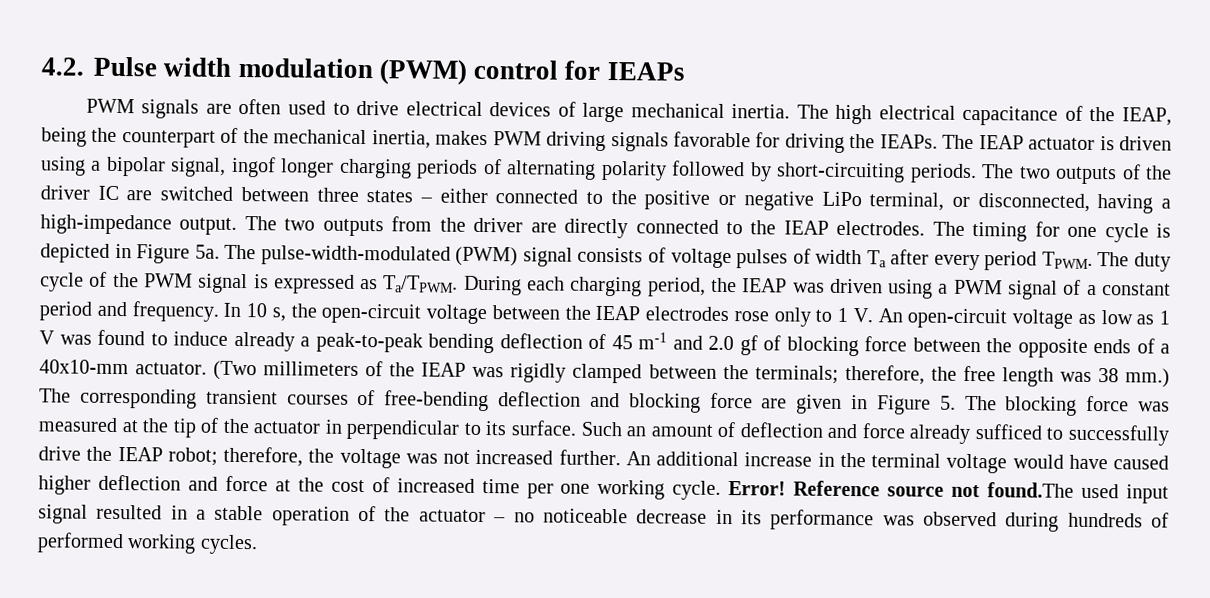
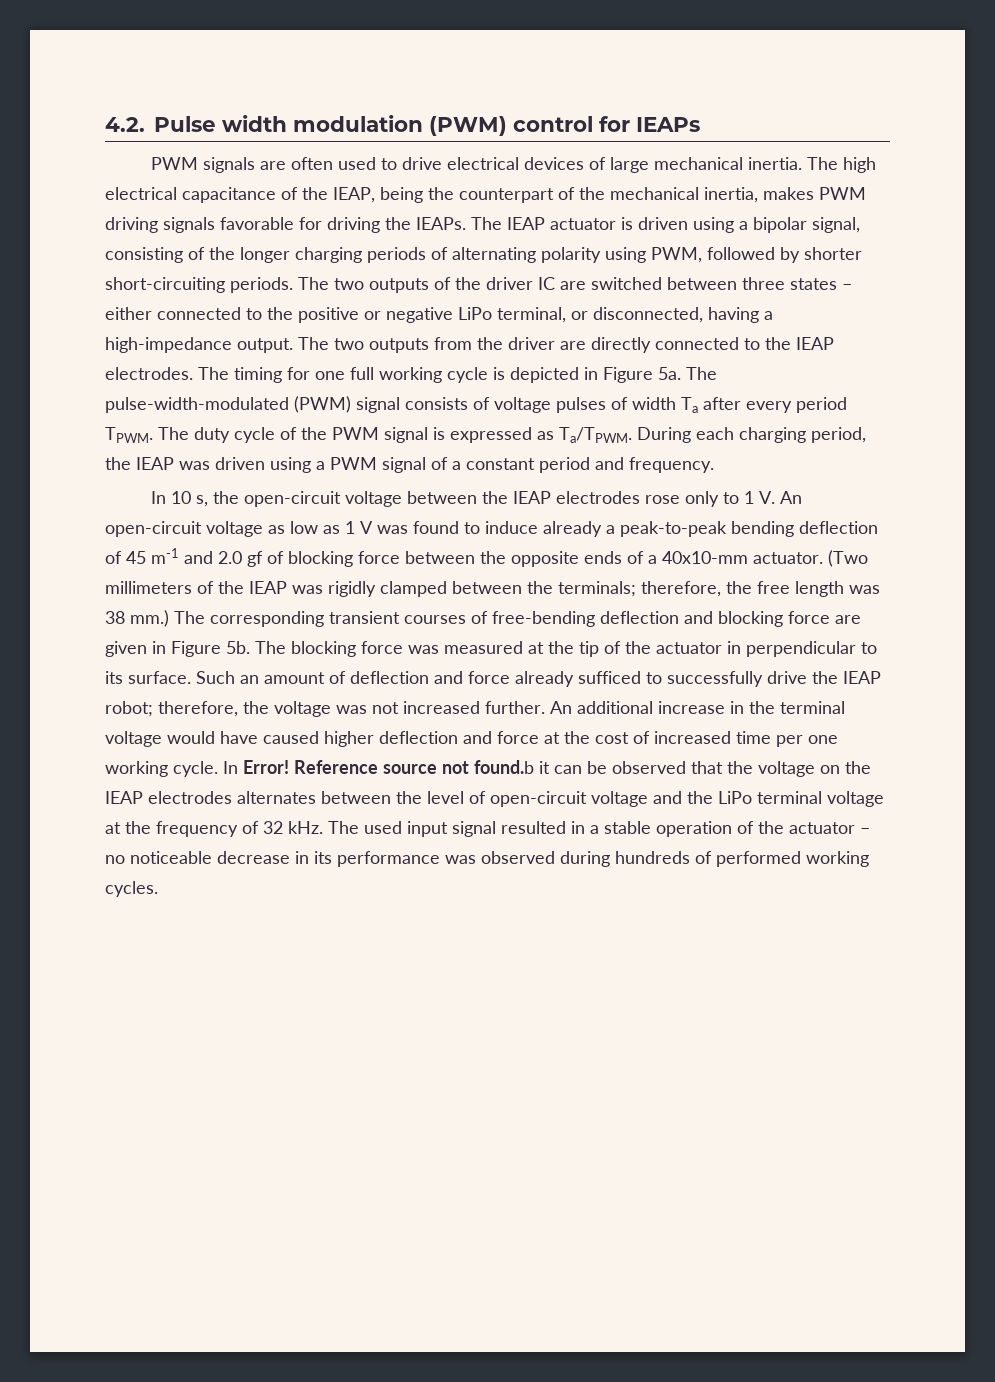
- The IEAP actuator is driven using a bipolar signal, ingof longer charging periods of alternating polarity followed by short-circuiting periods.
+ The IEAP actuator is driven using a bipolar signal, consisting of the longer charging periods of alternating polarity using PWM, followed by shorter short-circuiting periods.
- The timing for one cycle is depicted in Figure 5a.
+ The timing for one full working cycle is depicted in Figure 5a.
- During each charging period, the IEAP was driven using a PWM signal of a constant period and frequency. In 10 s, the open-circuit voltage between the IEAP electrodes rose only to 1 V. An open-circuit voltage as low as 1 V was found to induce already a peak-to-peak bending deflection of 45 m-1 and 2.0 gf of blocking force between the opposite ends of a 40x10-mm actuator.
+ During each charging period, the IEAP was driven using a PWM signal of a constant period and frequency.
+ In 10 s, the open-circuit voltage between the IEAP electrodes rose only to 1 V. An open-circuit voltage as low as 1 V was found to induce already a peak-to-peak bending deflection of 45 m-1 and 2.0 gf of blocking force between the opposite ends of a 40x10-mm actuator.
- The corresponding transient courses of free-bending deflection and blocking force are given in Figure 5. The blocking force was measured at the tip of the actuator in perpendicular to its surface.
+ The corresponding transient courses of free-bending deflection and blocking force are given in Figure 5b. The blocking force was measured at the tip of the actuator in perpendicular to its surface.
- Error!
+ In Error!
- Reference source not found.The used input signal resulted in a stable operation of the actuator – no noticeable decrease in its performance was observed during hundreds of performed working cycles.
+ Reference source not found.b it can be observed that the voltage on the IEAP electrodes alternates between the level of open-circuit voltage and the LiPo terminal voltage at the frequency of 32 kHz. The used input signal resulted in a stable operation of the actuator – no noticeable decrease in its performance was observed during hundreds of performed working cycles.

